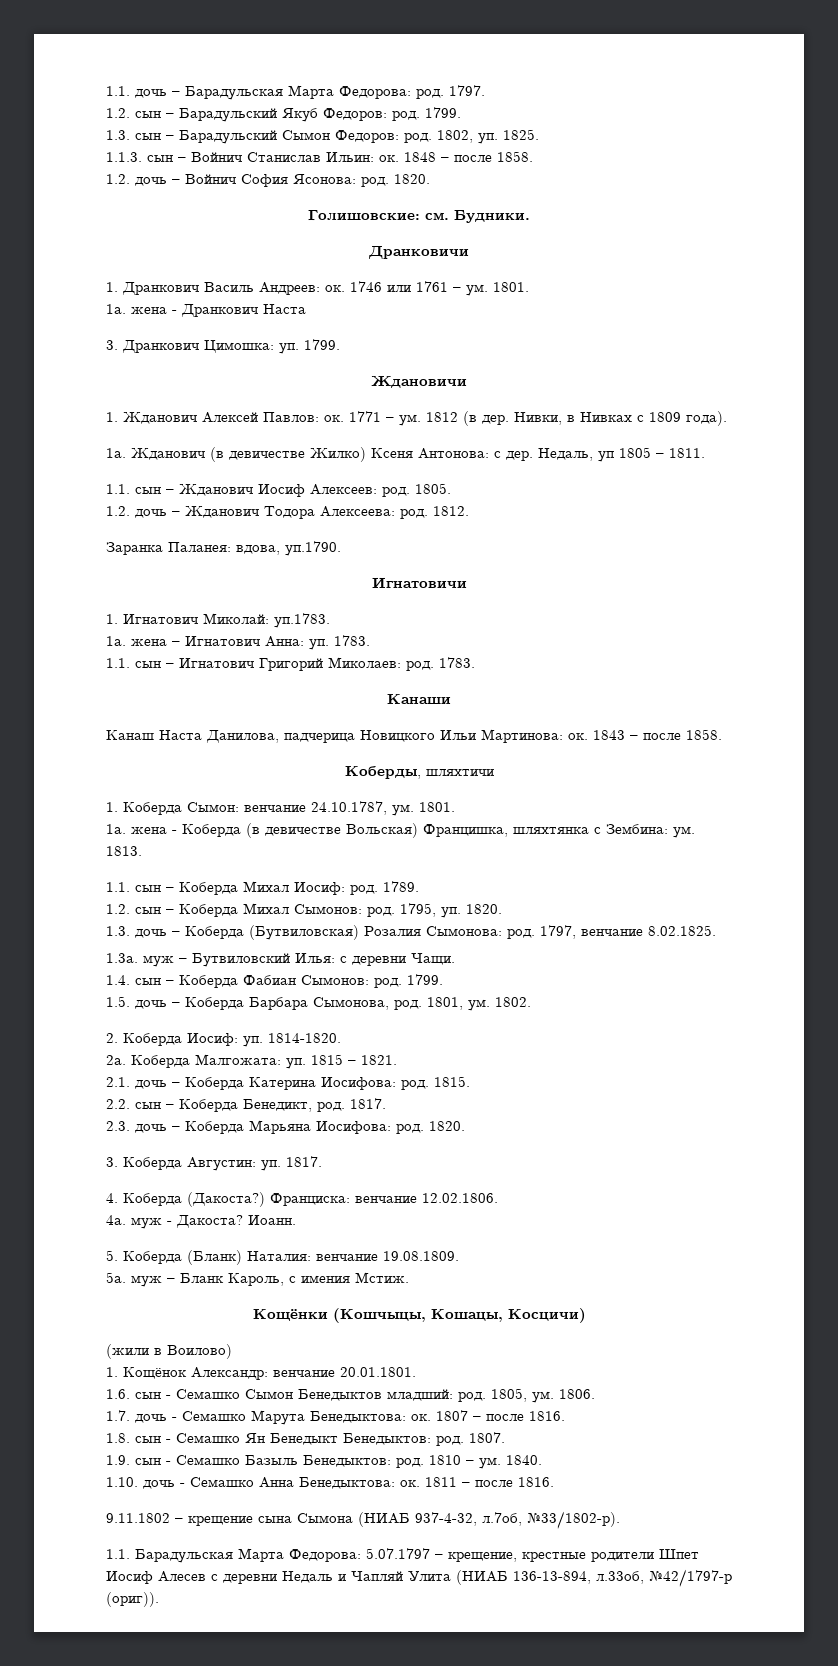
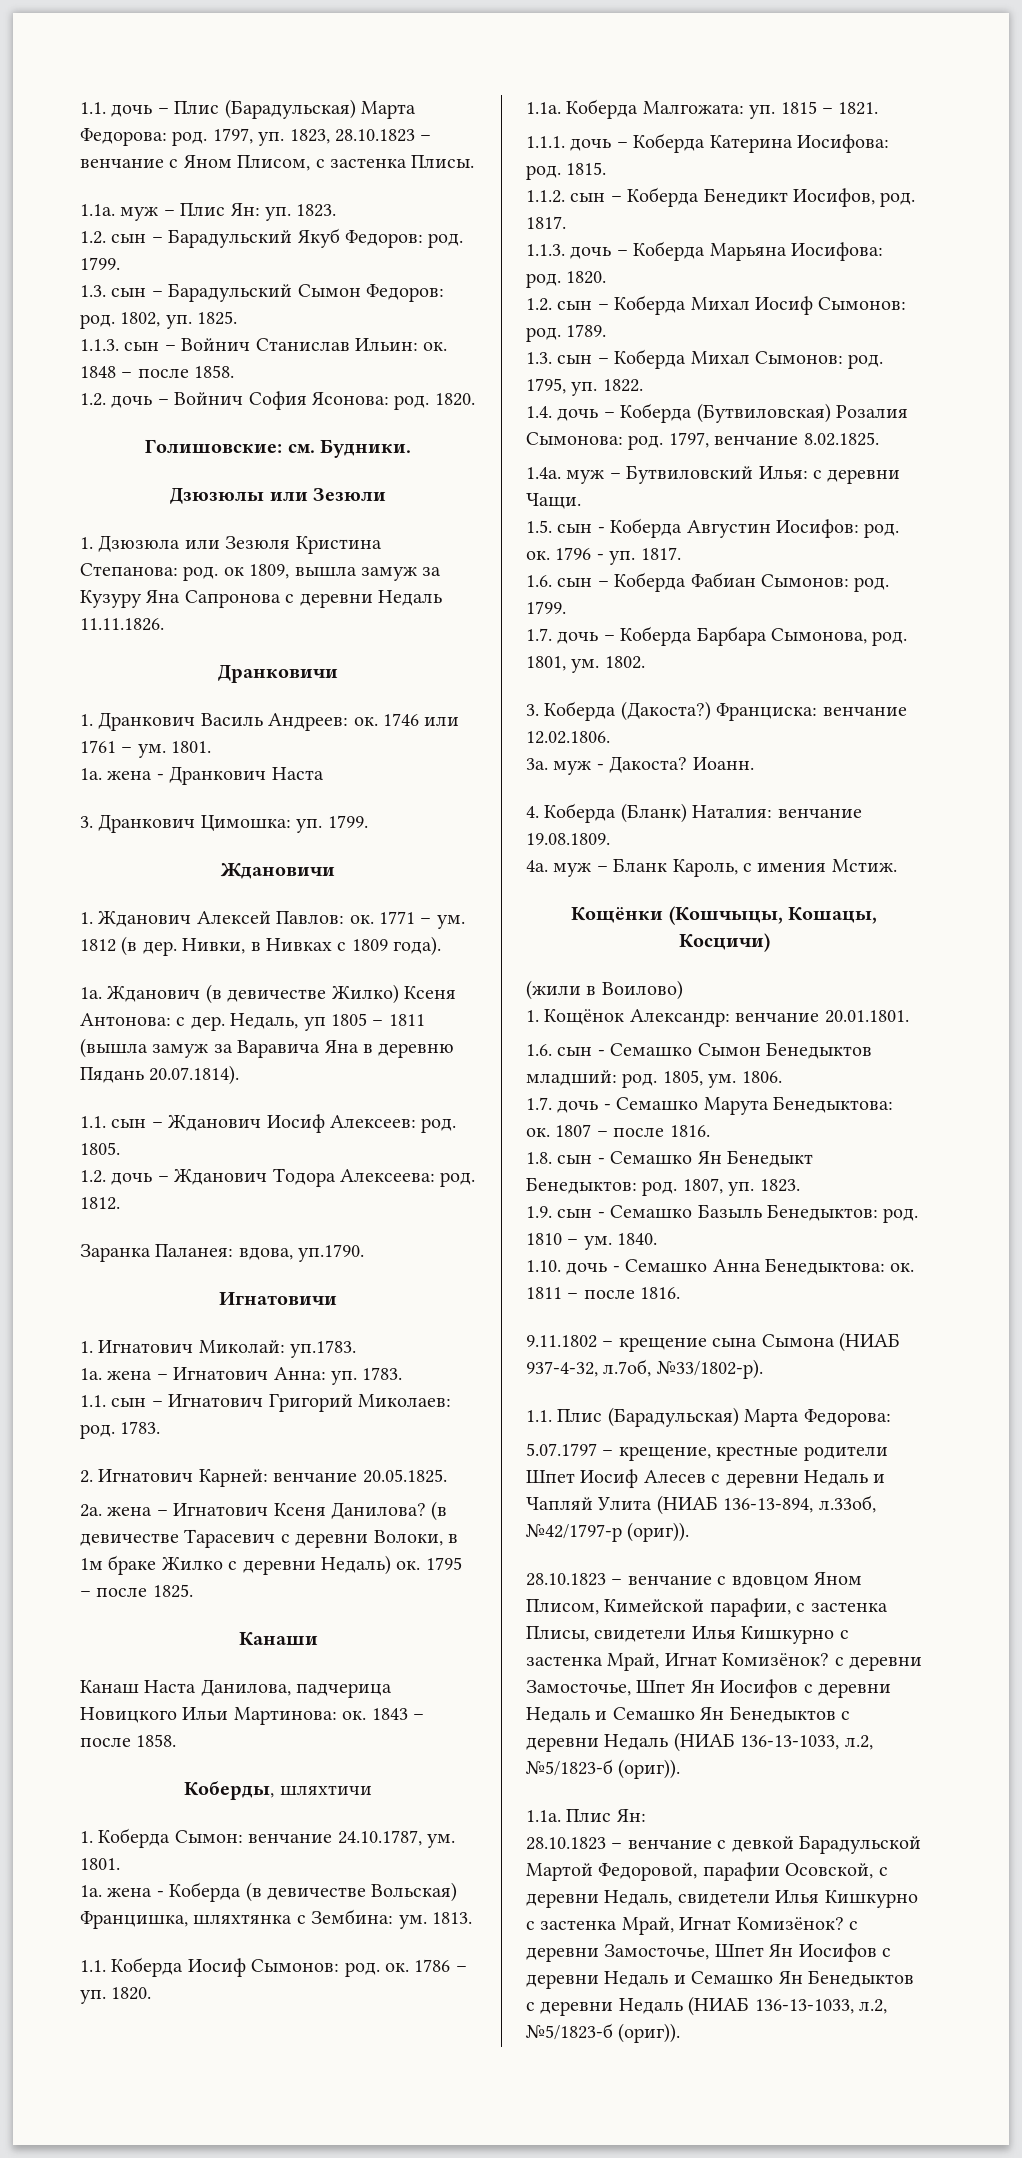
- 1.1. дочь – Барадульская Марта Федорова: род.
+ 1.1. дочь – Плис (Барадульская) Марта Федорова: род.
- 1797.
+ 1797, уп. 1823, 28.10.1823 – венчание с Яном Плисом, с застенка Плисы.
+ 1.1а. муж – Плис Ян: уп. 1823.
+ Дзюзюлы или Зезюли
+ 1. Дзюзюла или Зезюля Кристина Степанова: род. ок 1809, вышла замуж за Кузуру Яна Сапронова с деревни Недаль 11.11.1826.
- Недаль, уп 1805 – 1811.
+ Недаль, уп 1805 – 1811 (вышла замуж за Варавича Яна в деревню Пядань 20.07.1814).
+ 2. Игнатович Карней: венчание 20.05.1825.
+ 2а. жена – Игнатович Ксеня Данилова? (в девичестве Тарасевич с деревни Волоки, в 1м браке Жилко с деревни Недаль) ок. 1795 – после 1825.
- 1.1. сын – Коберда Михал Иосиф: род.
+ 1.1. Коберда Иосиф Сымонов: род. ок. 1786 – уп. 1820.
+ 1.1а. Коберда Малгожата: уп. 1815 – 1821.
+ 1.1.1. дочь – Коберда Катерина Иосифова: род. 1815.
+ 1.1.2. сын – Коберда Бенедикт Иосифов, род. 1817.
+ 1.1.3. дочь – Коберда Марьяна Иосифова: род. 1820.
+ 1.2. сын – Коберда Михал Иосиф Сымонов: род.
- 1.2. сын – Коберда Михал Сымонов: род.
+ 1.3. сын – Коберда Михал Сымонов: род.
- 1795, уп. 1820.
- 1.3. дочь – Коберда (Бутвиловская) Розалия Сымонова: род.
+ 1795, уп. 1822.
+ 1.4. дочь – Коберда (Бутвиловская) Розалия Сымонова: род.
- 1.3а. муж – Бутвиловский Илья: с деревни Чащи.
+ 1.4а. муж – Бутвиловский Илья: с деревни Чащи.
- 1.4. сын – Коберда Фабиан Сымонов: род.
+ 1.5. сын - Коберда Августин Иосифов: род. ок. 1796 - уп. 1817.
+ 1.6. сын – Коберда Фабиан Сымонов: род.
- 1.5. дочь – Коберда Барбара Сымонова, род.
+ 1.7. дочь – Коберда Барбара Сымонова, род.
- 2. Коберда Иосиф: уп. 1814-1820.
- 2а. Коберда Малгожата: уп. 1815 – 1821.
- 2.1. дочь – Коберда Катерина Иосифова: род. 1815.
- 2.2. сын – Коберда Бенедикт, род. 1817.
- 2.3. дочь – Коберда Марьяна Иосифова: род. 1820.
- 3. Коберда Августин: уп. 1817.
- 4. Коберда (Дакоста?)
+ 3. Коберда (Дакоста?)
- 4а. муж - Дакоста?
+ 3а. муж - Дакоста?
- 5. Коберда (Бланк) Наталия: венчание 19.08.1809.
+ 4. Коберда (Бланк) Наталия: венчание 19.08.1809.
- 5а. муж – Бланк Кароль, с имения Мстиж.
+ 4а. муж – Бланк Кароль, с имения Мстиж.
- 1807.
+ 1807, уп. 1823.
- 1.1. Барадульская Марта Федорова: 5.07.1797 – крещение, крестные родители Шпет Иосиф Алесев с деревни Недаль и Чапляй Улита (НИАБ 136-13-894, л.33об, №42/1797-р (ориг)).
+ 1.1. Плис (Барадульская) Марта Федорова:
+ 5.07.1797 – крещение, крестные родители Шпет Иосиф Алесев с деревни Недаль и Чапляй Улита (НИАБ 136-13-894, л.33об, №42/1797-р (ориг)).
+ 28.10.1823 – венчание с вдовцом Яном Плисом, Кимейской парафии, с застенка Плисы, свидетели Илья Кишкурно с застенка Мрай, Игнат Комизёнок? с деревни Замосточье, Шпет Ян Иосифов с деревни Недаль и Семашко Ян Бенедыктов с деревни Недаль (НИАБ 136-13-1033, л.2, №5/1823-б (ориг)).
+ 1.1а. Плис Ян:
+ 28.10.1823 – венчание с девкой Барадульской Мартой Федоровой, парафии Осовской, с деревни Недаль, свидетели Илья Кишкурно с застенка Мрай, Игнат Комизёнок? с деревни Замосточье, Шпет Ян Иосифов с деревни Недаль и Семашко Ян Бенедыктов с деревни Недаль (НИАБ 136-13-1033, л.2, №5/1823-б (ориг)).

